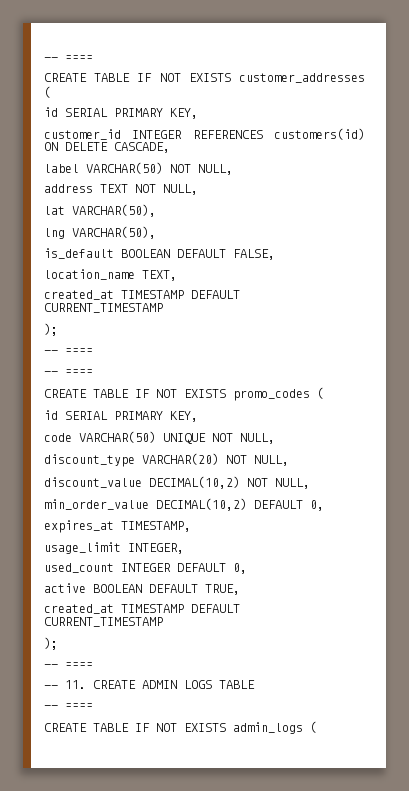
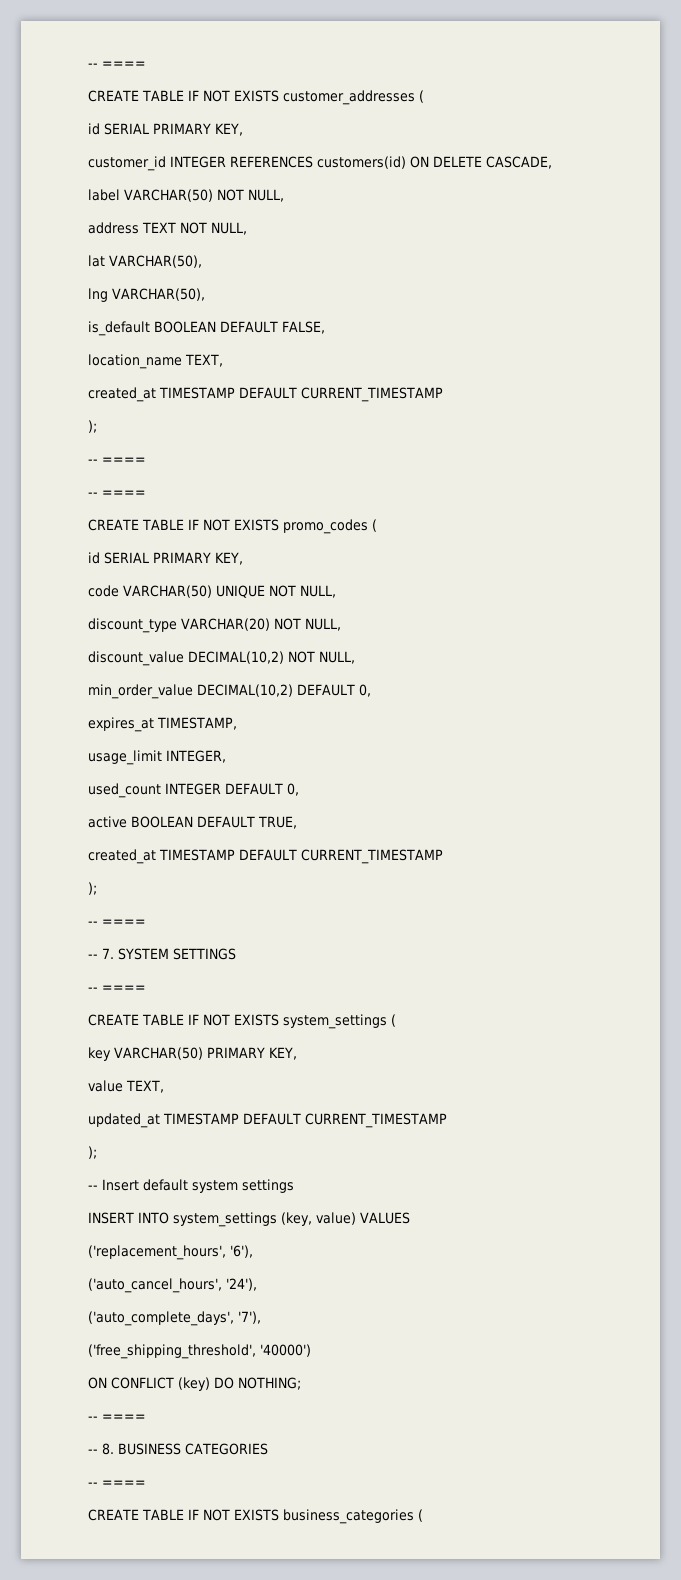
- -- 11. CREATE ADMIN LOGS TABLE
+ -- 7. SYSTEM SETTINGS
  -- ====
- CREATE TABLE IF NOT EXISTS admin_logs (
+ CREATE TABLE IF NOT EXISTS system_settings (
+ key VARCHAR(50) PRIMARY KEY,
+ value TEXT,
+ updated_at TIMESTAMP DEFAULT CURRENT_TIMESTAMP
+ );
+ -- Insert default system settings
+ INSERT INTO system_settings (key, value) VALUES
+ ('replacement_hours', '6'),
+ ('auto_cancel_hours', '24'),
+ ('auto_complete_days', '7'),
+ ('free_shipping_threshold', '40000')
+ ON CONFLICT (key) DO NOTHING;
+ -- ====
+ -- 8. BUSINESS CATEGORIES
+ -- ====
+ CREATE TABLE IF NOT EXISTS business_categories (

